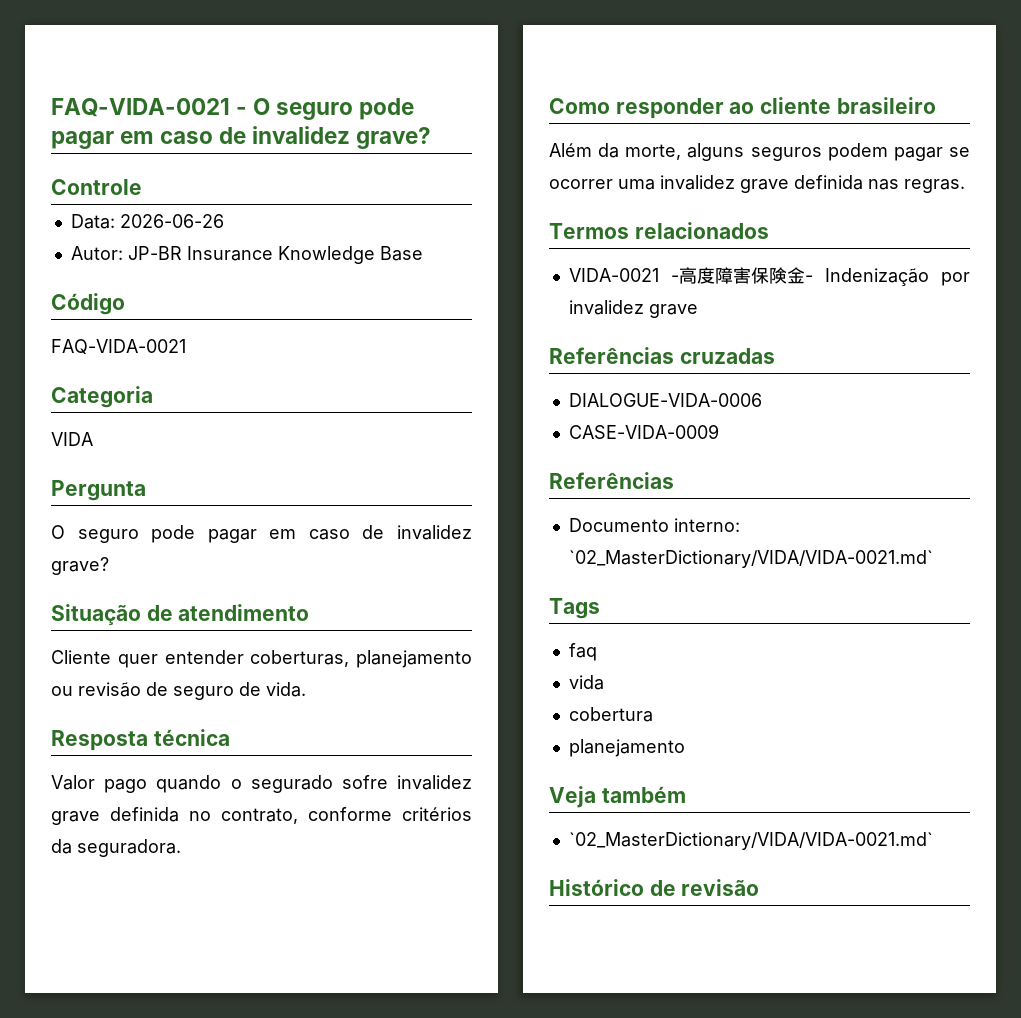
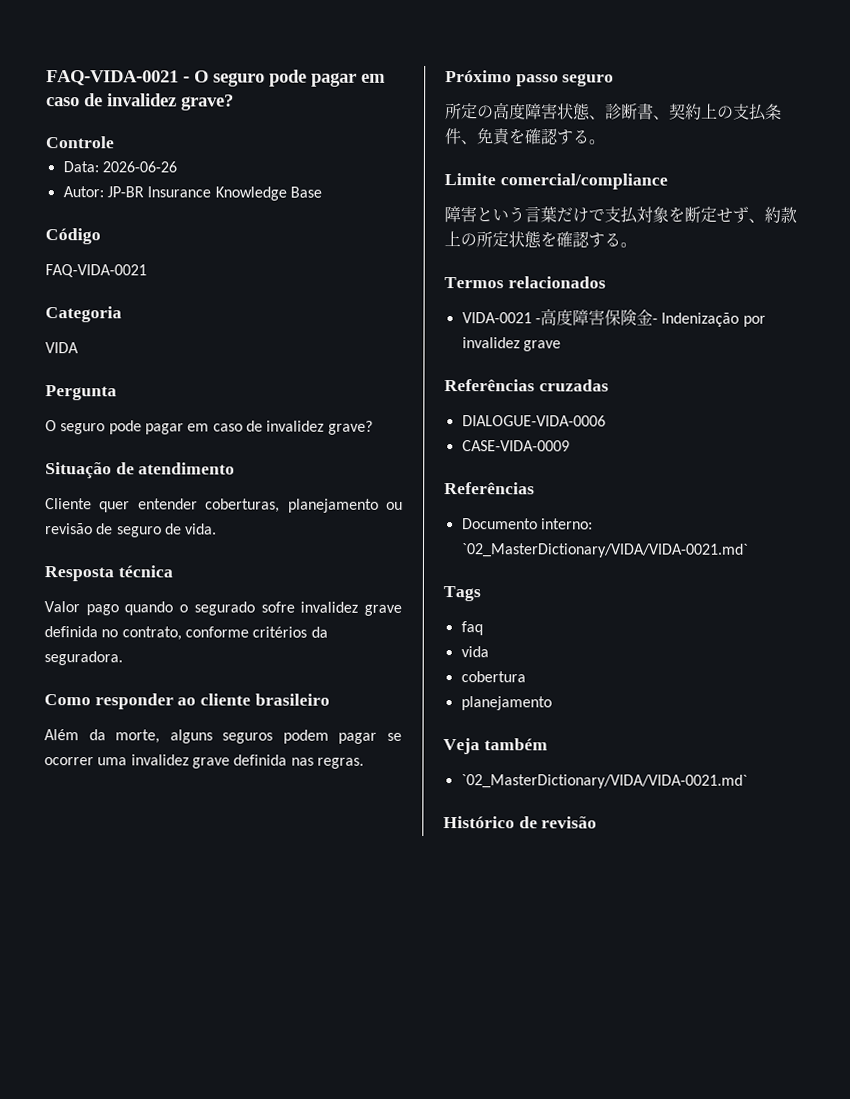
+ Próximo passo seguro
+ 所定の高度障害状態、診断書、契約上の支払条件、免責を確認する。
+ Limite comercial/compliance
+ 障害という言葉だけで支払対象を断定せず、約款上の所定状態を確認する。

